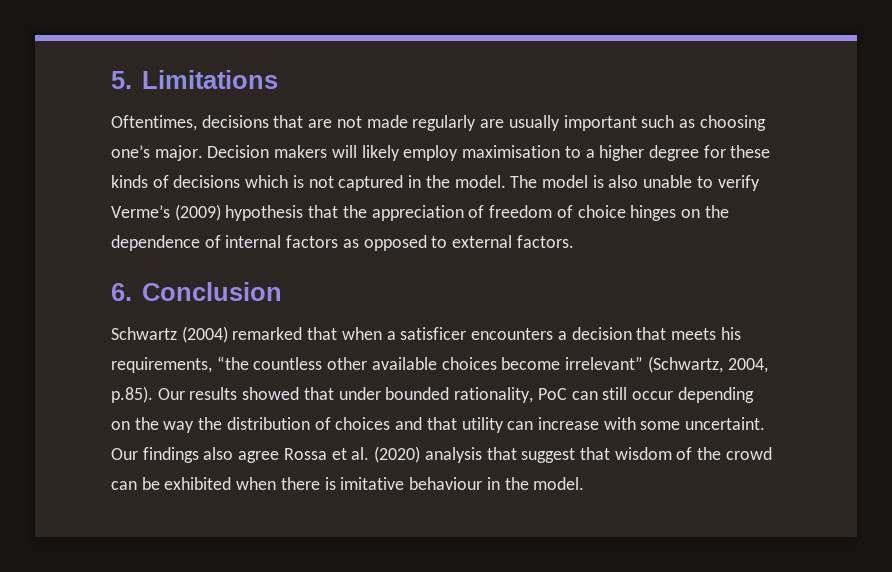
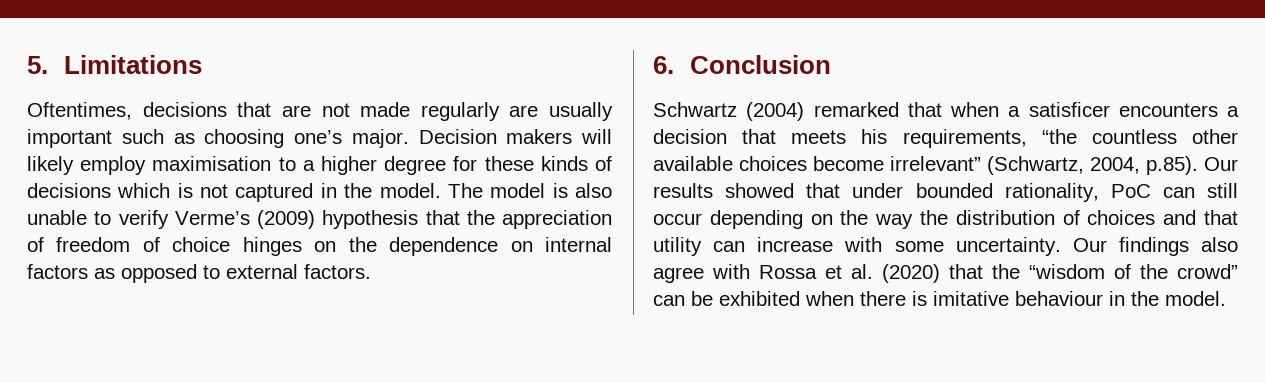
- The model is also unable to verify Verme’s (2009) hypothesis that the appreciation of freedom of choice hinges on the dependence of internal factors as opposed to external factors.
+ The model is also unable to verify Verme’s (2009) hypothesis that the appreciation of freedom of choice hinges on the dependence on internal factors as opposed to external factors.
- Schwartz (2004) remarked that when a satisficer encounters a decision that meets his requirements, “the countless other available choices become irrelevant” (Schwartz, 2004, p.85). Our results showed that under bounded rationality, PoC can still occur depending on the way the distribution of choices and that utility can increase with some uncertaint.
+ Schwartz (2004) remarked that when a satisficer encounters a decision that meets his requirements, “the countless other available choices become irrelevant” (Schwartz, 2004, p.85). Our results showed that under bounded rationality, PoC can still occur depending on the way the distribution of choices and that utility can increase with some uncertainty.
- Our findings also agree Rossa et al. (2020) analysis that suggest that wisdom of the crowd can be exhibited when there is imitative behaviour in the model.
+ Our findings also agree with Rossa et al. (2020) that the “wisdom of the crowd” can be exhibited when there is imitative behaviour in the model.

